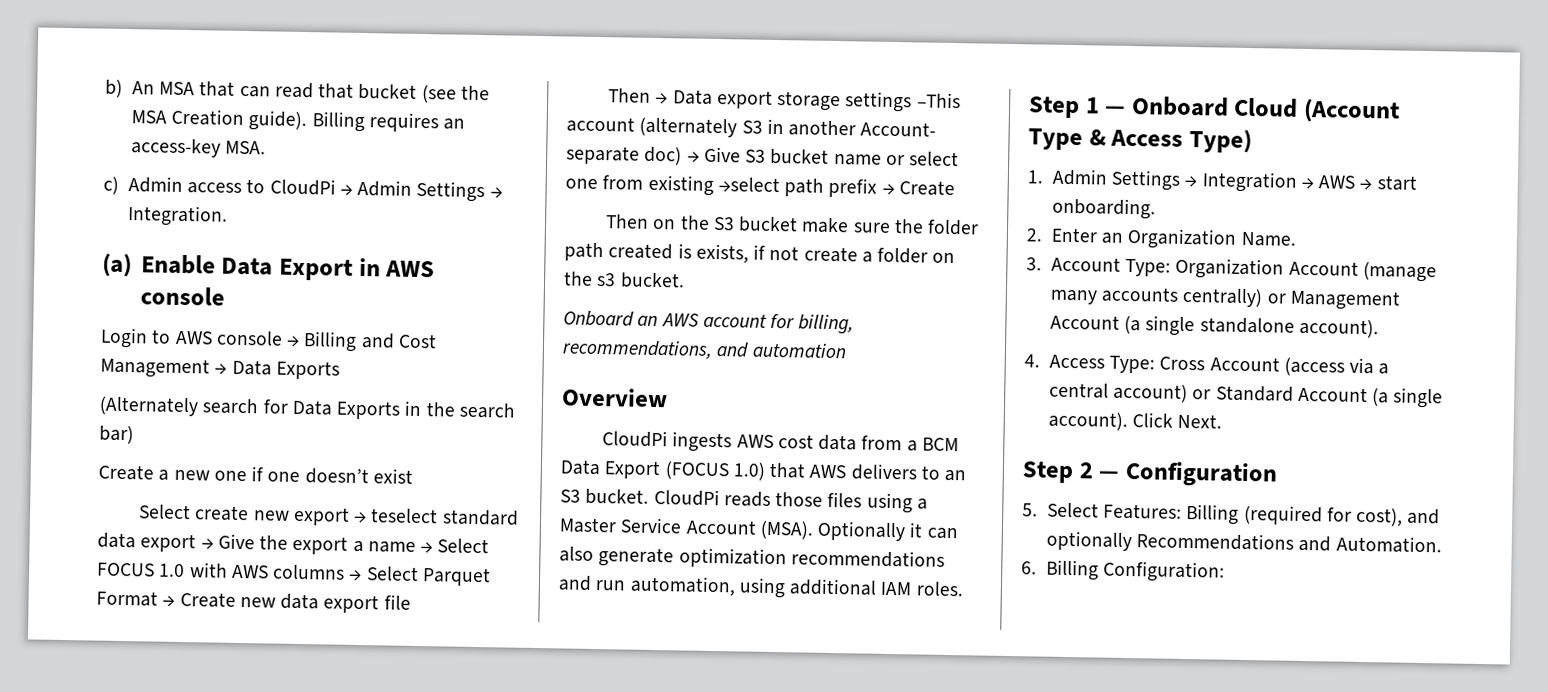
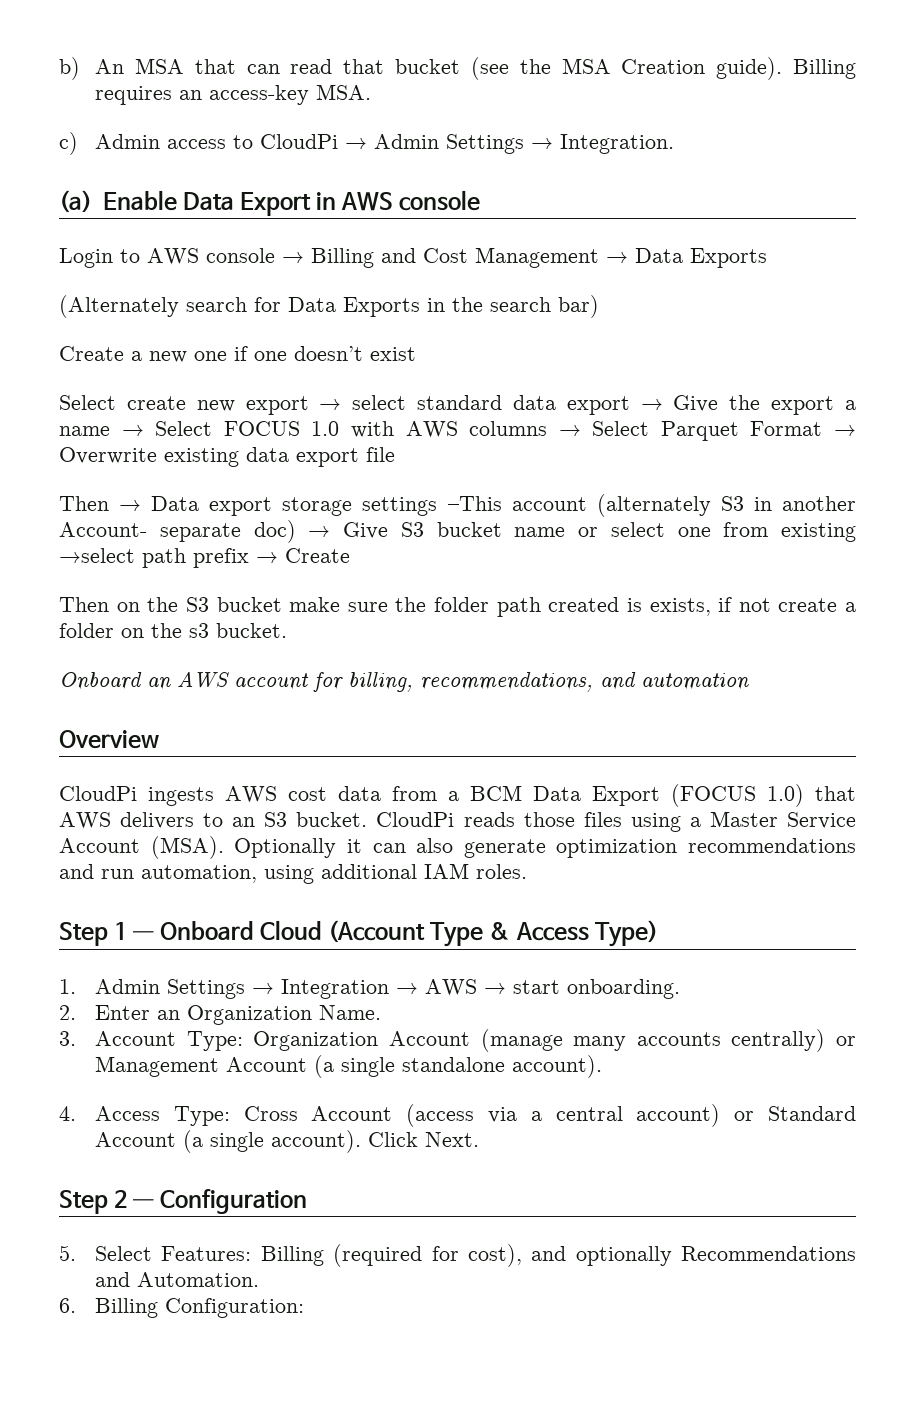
- Select create new export → teselect standard data export → Give the export a name → Select FOCUS 1.0 with AWS columns → Select Parquet Format → Create new data export file
+ Select create new export → select standard data export → Give the export a name → Select FOCUS 1.0 with AWS columns → Select Parquet Format → Overwrite existing data export file

